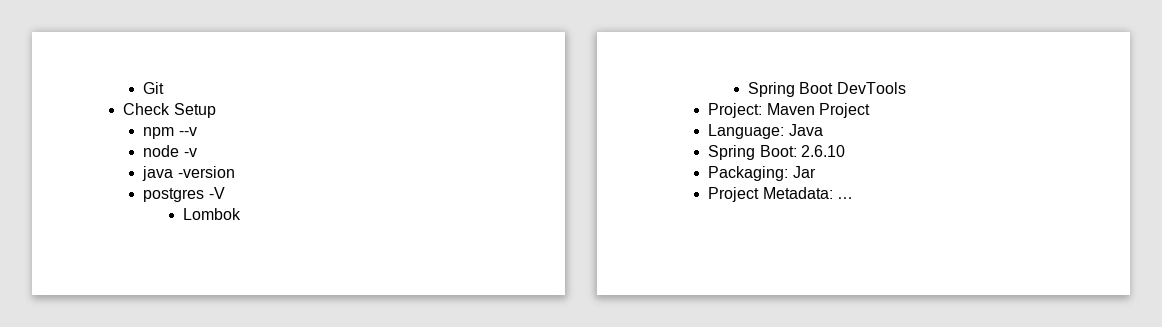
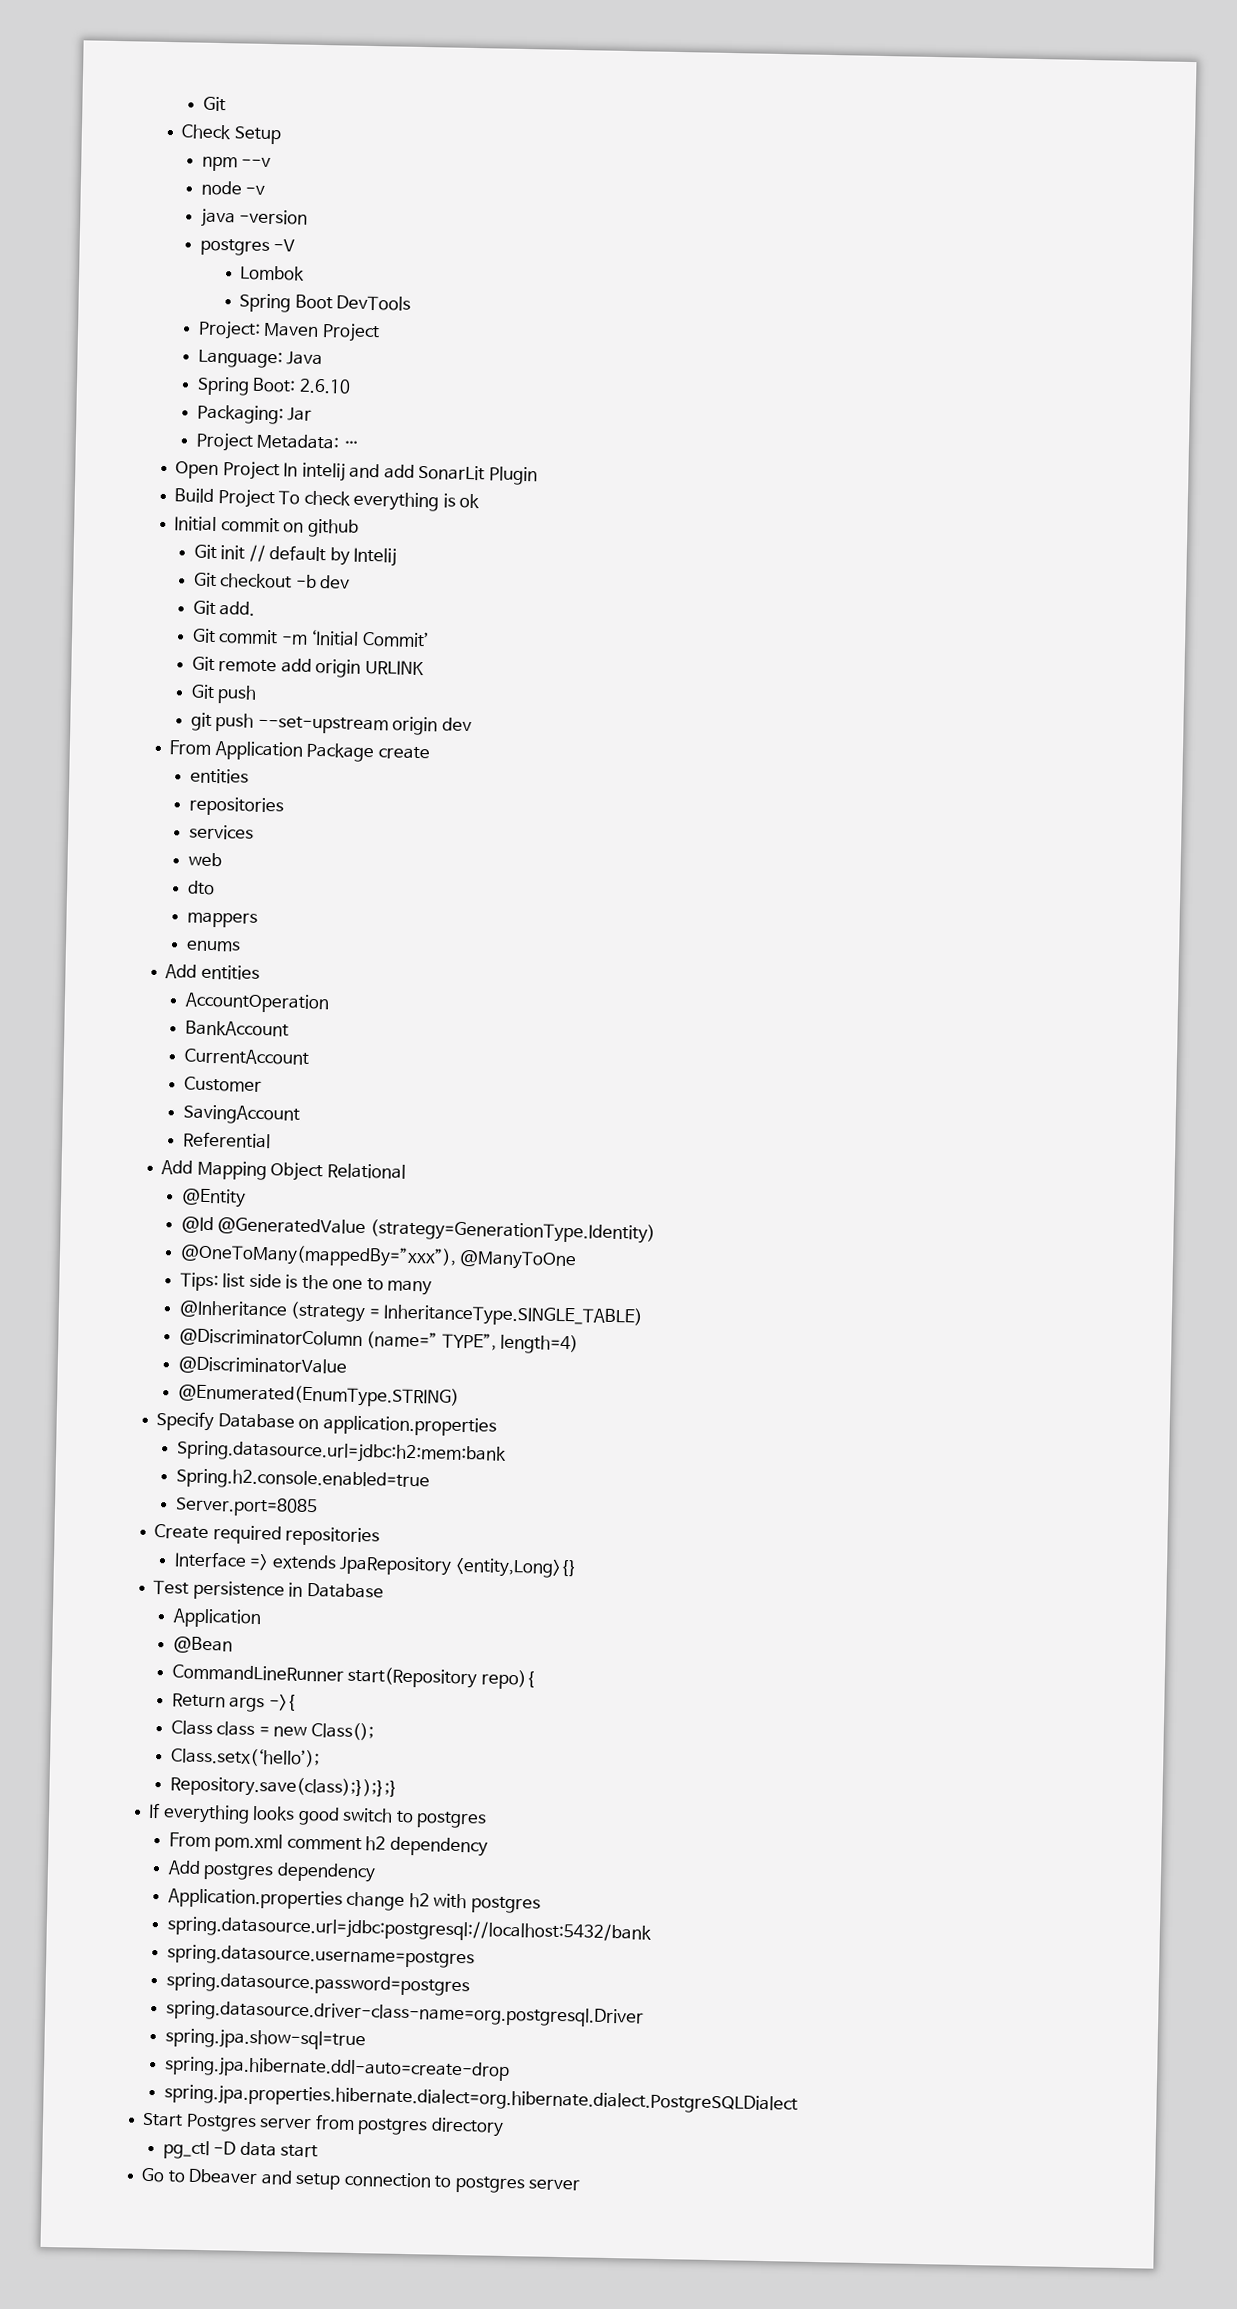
+ Open Project In intelij and add SonarLit Plugin
+ Build Project To check everything is ok
+ Initial commit on github
+ Git init // default by Intelij
+ Git checkout -b dev
+ Git add.
+ Git commit -m ‘Initial Commit’
+ Git remote add origin URLINK
+ Git push
+ git push --set-upstream origin dev
+ From Application Package create
+ entities
+ repositories
+ services
+ web
+ dto
+ mappers
+ enums
+ Add entities
+ AccountOperation
+ BankAccount
+ CurrentAccount
+ Customer
+ SavingAccount
+ Referential
+ Add Mapping Object Relational
+ @Entity
+ @Id @GeneratedValue (strategy=GenerationType.Identity)
+ @OneToMany(mappedBy=”xxx”), @ManyToOne
+ Tips: list side is the one to many
+ @Inheritance (strategy = InheritanceType.SINGLE_TABLE)
+ @DiscriminatorColumn (name=” TYPE”, length=4)
+ @DiscriminatorValue
+ @Enumerated(EnumType.STRING)
+ Specify Database on application.properties
+ Spring.datasource.url=jdbc:h2:mem:bank
+ Spring.h2.console.enabled=true
+ Server.port=8085
+ Create required repositories
+ Interface => extends JpaRepository <entity,Long>{}
+ Test persistence in Database
+ Application
+ @Bean
+ CommandLineRunner start(Repository repo){
+ Return args ->{
+ Class class = new Class();
+ Class.setx(‘hello’);
+ Repository.save(class);});};}
+ If everything looks good switch to postgres
+ From pom.xml comment h2 dependency
+ Add postgres dependency
+ Application.properties change h2 with postgres
+ spring.datasource.url=jdbc:postgresql://localhost:5432/bank
+ spring.datasource.username=postgres
+ spring.datasource.password=postgres
+ spring.datasource.driver-class-name=org.postgresql.Driver
+ spring.jpa.show-sql=true
+ spring.jpa.hibernate.ddl-auto=create-drop
+ spring.jpa.properties.hibernate.dialect=org.hibernate.dialect.PostgreSQLDialect
+ Start Postgres server from postgres directory
+ pg_ctl -D data start
+ Go to Dbeaver and setup connection to postgres server

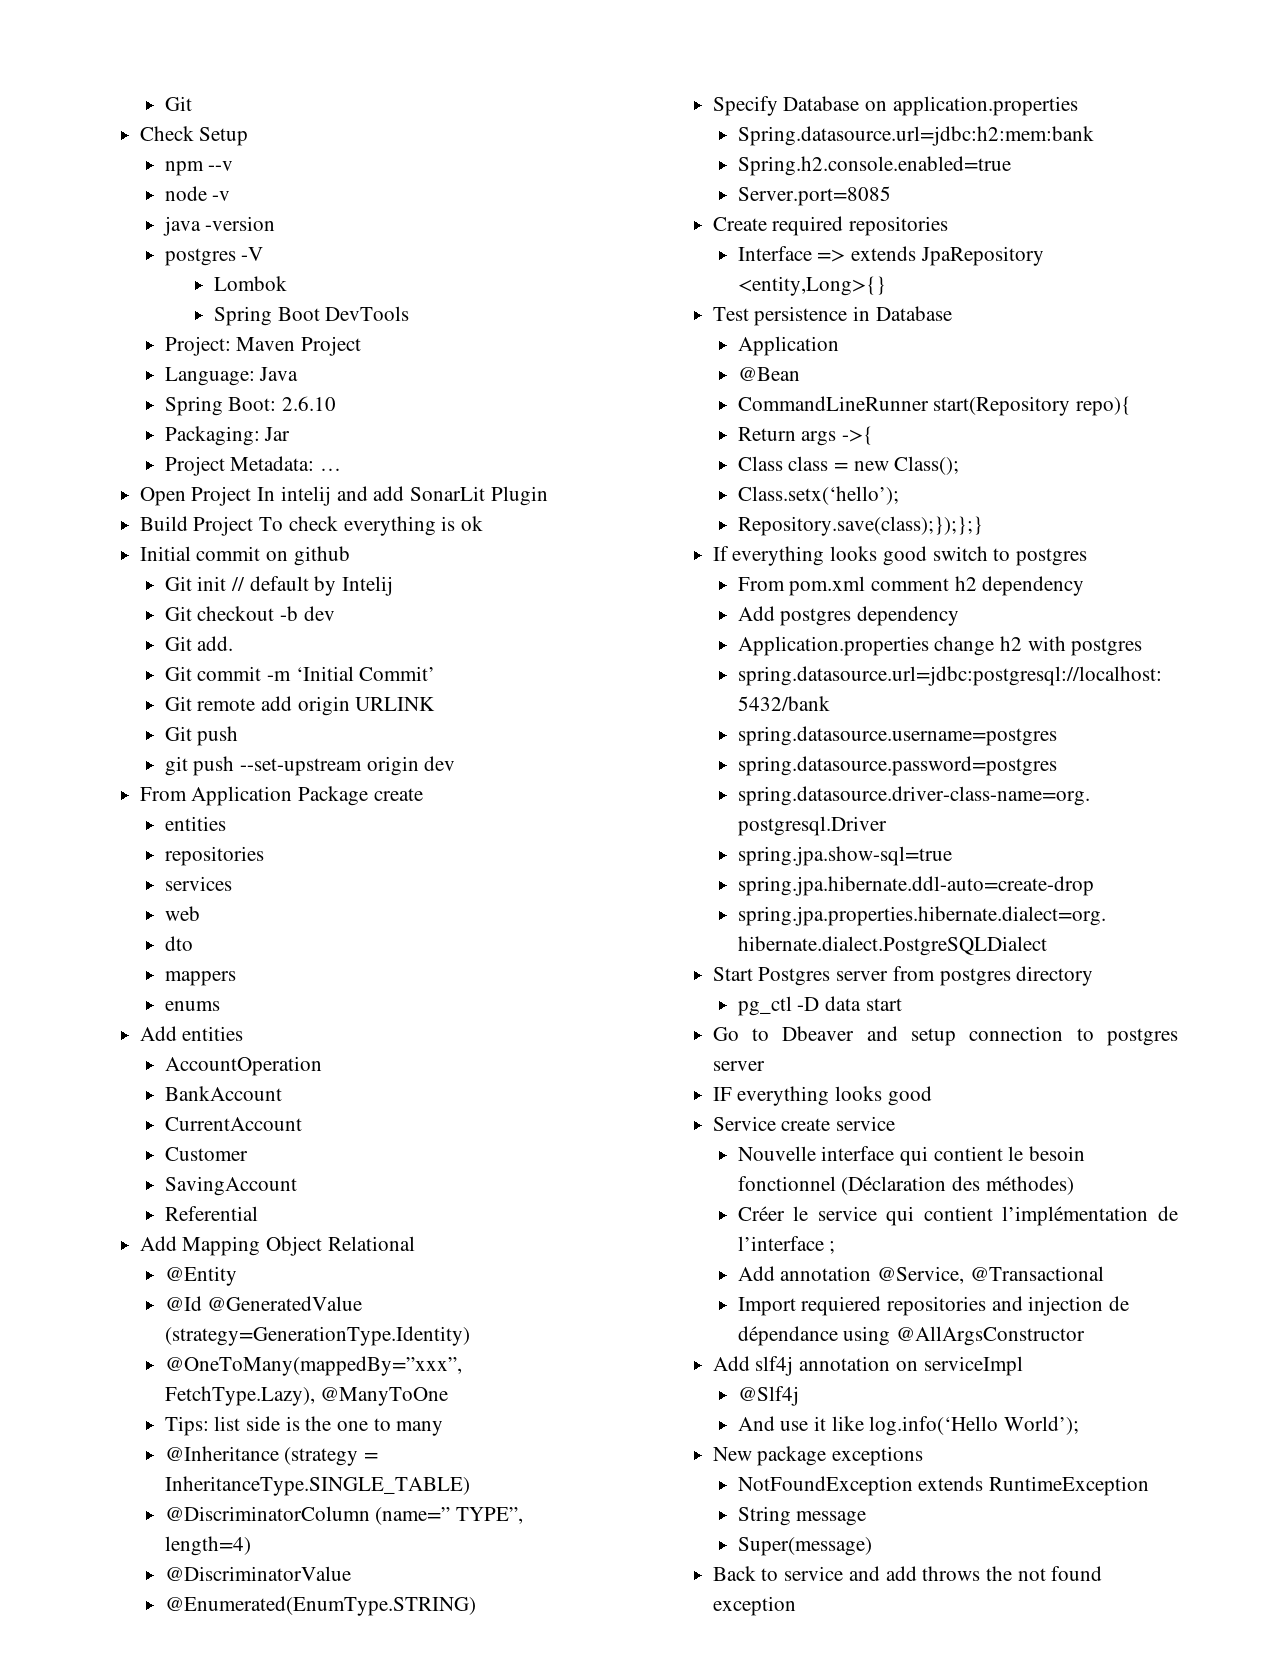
- @OneToMany(mappedBy=”xxx”), @ManyToOne
+ @OneToMany(mappedBy=”xxx”, FetchType.Lazy), @ManyToOne
+ IF everything looks good
+ Service create service
+ Nouvelle interface qui contient le besoin fonctionnel (Déclaration des méthodes)
+ Créer le service qui contient l’implémentation de l’interface ;
+ Add annotation @Service, @Transactional
+ Import requiered repositories and injection de dépendance using @AllArgsConstructor
+ Add slf4j annotation on serviceImpl
+ @Slf4j
+ And use it like log.info(‘Hello World’);
+ New package exceptions
+ NotFoundException extends RuntimeException
+ String message
+ Super(message)
+ Back to service and add throws the not found exception

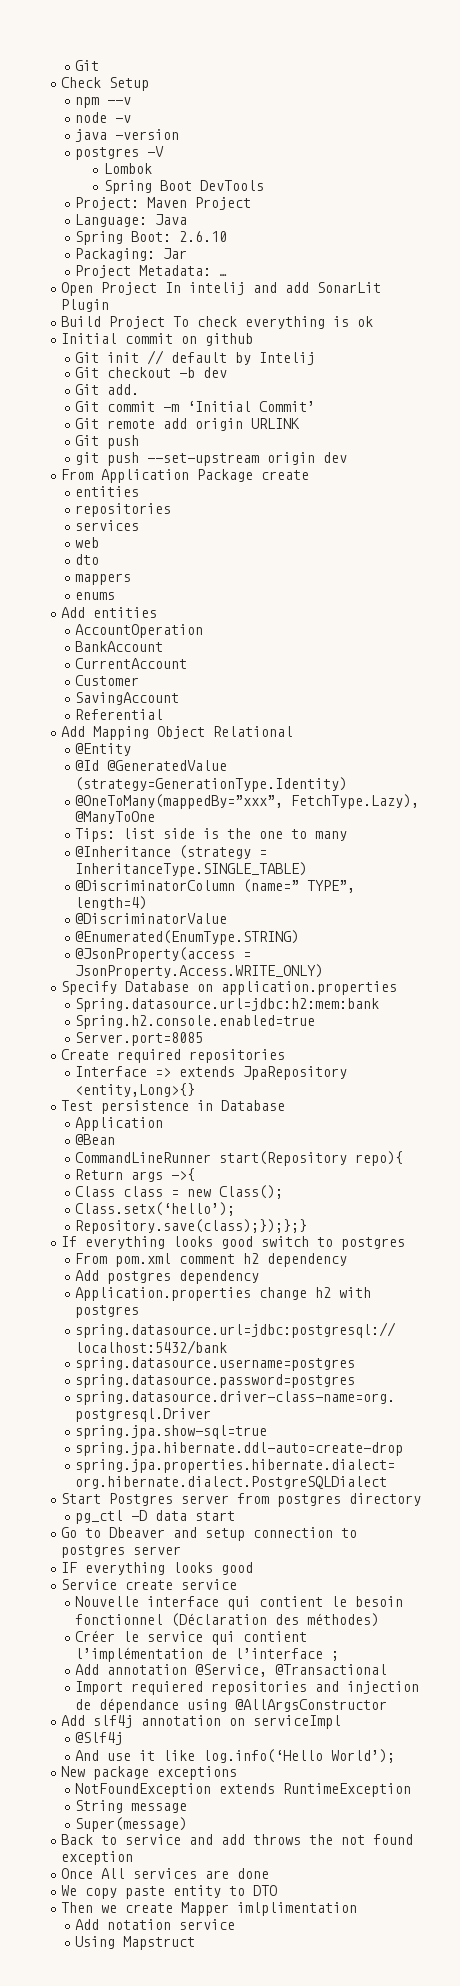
+ @JsonProperty(access = JsonProperty.Access.WRITE_ONLY)
+ Once All services are done
+ We copy paste entity to DTO
+ Then we create Mapper imlplimentation
+ Add notation service
+ Using Mapstruct

